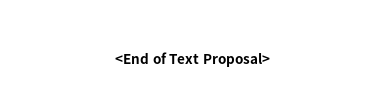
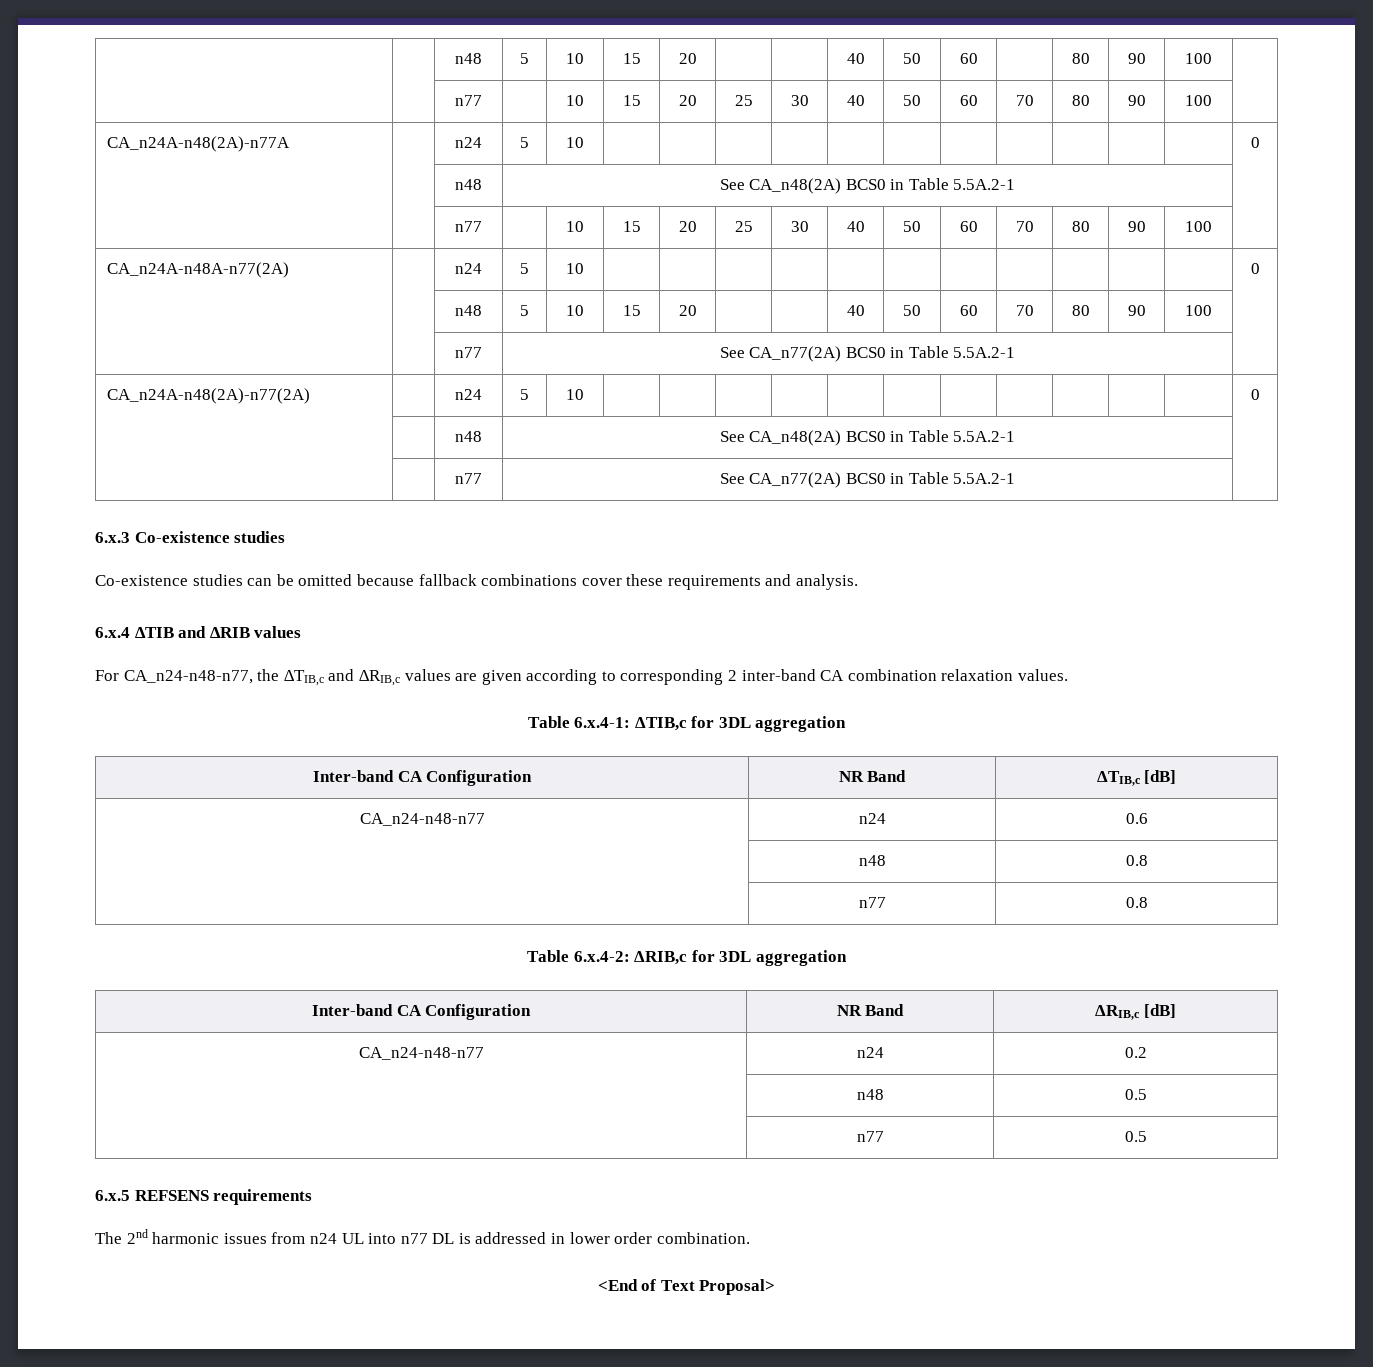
+ | | n48 | 5 | 10 | 15 | 20 | | | 40 | 50 | 60 | | 80 | 90 | 100 |
+ | | n77 | | 10 | 15 | 20 | 25 | 30 | 40 | 50 | 60 | 70 | 80 | 90 | 100 |
+ CA_n24A-n48(2A)-n77A | | n24 | 5 | 10 | | | | | | | | | | | | 0
+ | | n48 | See CA_n48(2A) BCS0 in Table 5.5A.2-1 |
+ | | n77 | | 10 | 15 | 20 | 25 | 30 | 40 | 50 | 60 | 70 | 80 | 90 | 100 |
+ CA_n24A-n48A-n77(2A) | | n24 | 5 | 10 | | | | | | | | | | | | 0
+ | | n48 | 5 | 10 | 15 | 20 | | | 40 | 50 | 60 | 70 | 80 | 90 | 100 |
+ | | n77 | See CA_n77(2A) BCS0 in Table 5.5A.2-1 |
+ CA_n24A-n48(2A)-n77(2A) | | n24 | 5 | 10 | | | | | | | | | | | | 0
+ | | n48 | See CA_n48(2A) BCS0 in Table 5.5A.2-1 |
+ | | n77 | See CA_n77(2A) BCS0 in Table 5.5A.2-1 |
+ 6.x.3 Co-existence studies
+ Co-existence studies can be omitted because fallback combinations cover these requirements and analysis.
+ 6.x.4 ∆TIB and ∆RIB values
+ For CA_n24-n48-n77, the ∆TIB,c and ∆RIB,c values are given according to corresponding 2 inter-band CA combination relaxation values.
+ Table 6.x.4-1: ΔTIB,c for 3DL aggregation
+ Inter-band CA Configuration | NR Band | ΔTIB,c [dB]
+ CA_n24-n48-n77 | n24 | 0.6
+ | n48 | 0.8
+ | n77 | 0.8
+ Table 6.x.4-2: ΔRIB,c for 3DL aggregation
+ Inter-band CA Configuration | NR Band | ΔRIB,c [dB]
+ CA_n24-n48-n77 | n24 | 0.2
+ | n48 | 0.5
+ | n77 | 0.5
+ 6.x.5 REFSENS requirements
+ The 2nd harmonic issues from n24 UL into n77 DL is addressed in lower order combination.

